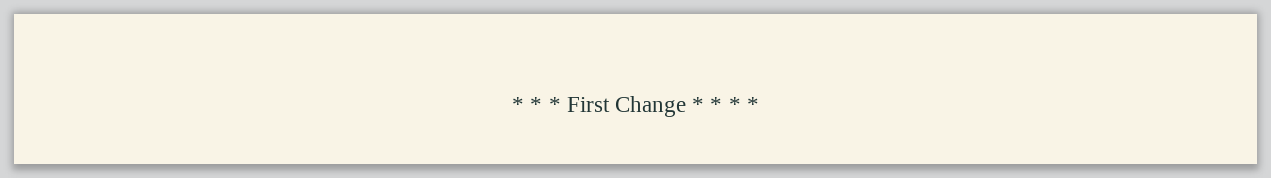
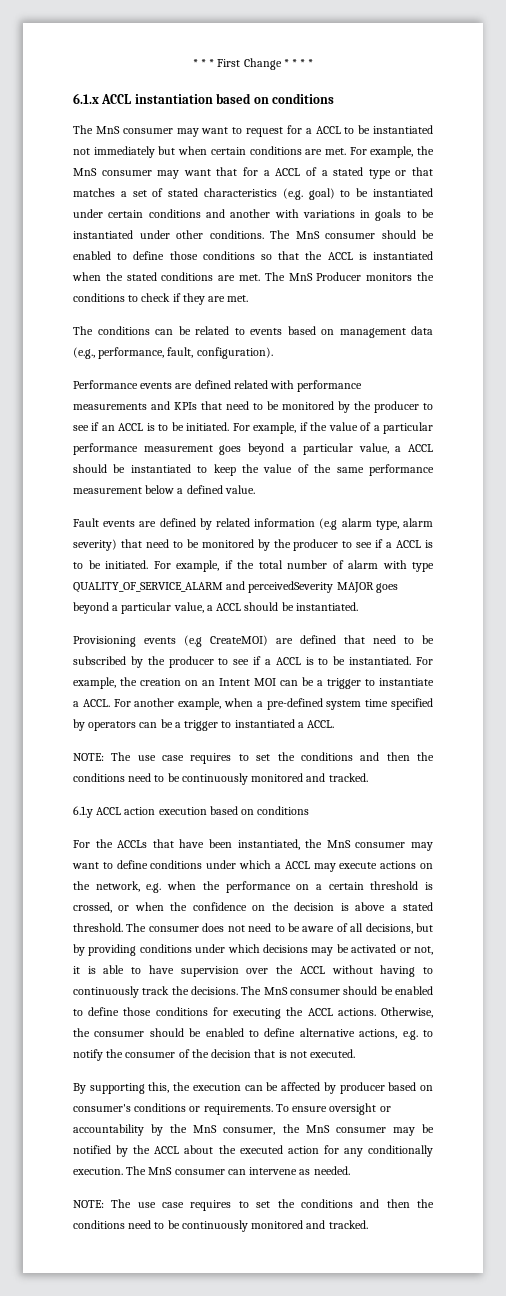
+ 6.1.x ACCL instantiation based on conditions
+ The MnS consumer may want to request for a ACCL to be instantiated not immediately but when certain conditions are met. For example, the MnS consumer may want that for a ACCL of a stated type or that matches a set of stated characteristics (e.g. goal) to be instantiated under certain conditions and another with variations in goals to be instantiated under other conditions. The MnS consumer should be enabled to define those conditions so that the ACCL is instantiated when the stated conditions are met. The MnS Producer monitors the conditions to check if they are met.
+ The conditions can be related to events based on management data (e.g., performance, fault, configuration).
+ Performance events are defined related with performance measurements and KPIs that need to be monitored by the producer to see if an ACCL is to be initiated. For example, if the value of a particular performance measurement goes beyond a particular value, a ACCL should be instantiated to keep the value of the same performance measurement below a defined value.
+ Fault events are defined by related information (e.g alarm type, alarm severity) that need to be monitored by the producer to see if a ACCL is to be initiated. For example, if the total number of alarm with type QUALITY_OF_SERVICE_ALARM and perceivedSeverity MAJOR goes beyond a particular value, a ACCL should be instantiated.
+ Provisioning events (e.g CreateMOI) are defined that need to be subscribed by the producer to see if a ACCL is to be instantiated. For example, the creation on an Intent MOI can be a trigger to instantiate a ACCL. For another example, when a pre-defined system time specified by operators can be a trigger to instantiated a ACCL.
+ NOTE: The use case requires to set the conditions and then the conditions need to be continuously monitored and tracked.
+ 6.1.y ACCL action execution based on conditions
+ For the ACCLs that have been instantiated, the MnS consumer may want to define conditions under which a ACCL may execute actions on the network, e.g. when the performance on a certain threshold is crossed, or when the confidence on the decision is above a stated threshold. The consumer does not need to be aware of all decisions, but by providing conditions under which decisions may be activated or not, it is able to have supervision over the ACCL without having to continuously track the decisions. The MnS consumer should be enabled to define those conditions for executing the ACCL actions. Otherwise, the consumer should be enabled to define alternative actions, e.g. to notify the consumer of the decision that is not executed.
+ By supporting this, the execution can be affected by producer based on consumer's conditions or requirements. To ensure oversight or accountability by the MnS consumer, the MnS consumer may be notified by the ACCL about the executed action for any conditionally execution. The MnS consumer can intervene as needed.
+ NOTE: The use case requires to set the conditions and then the conditions need to be continuously monitored and tracked.

